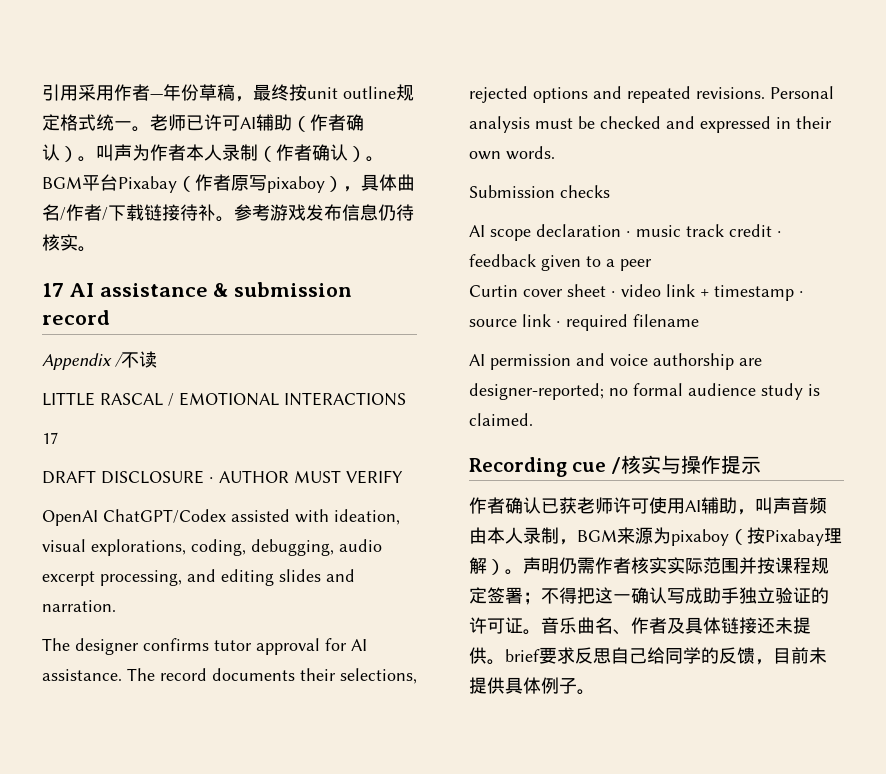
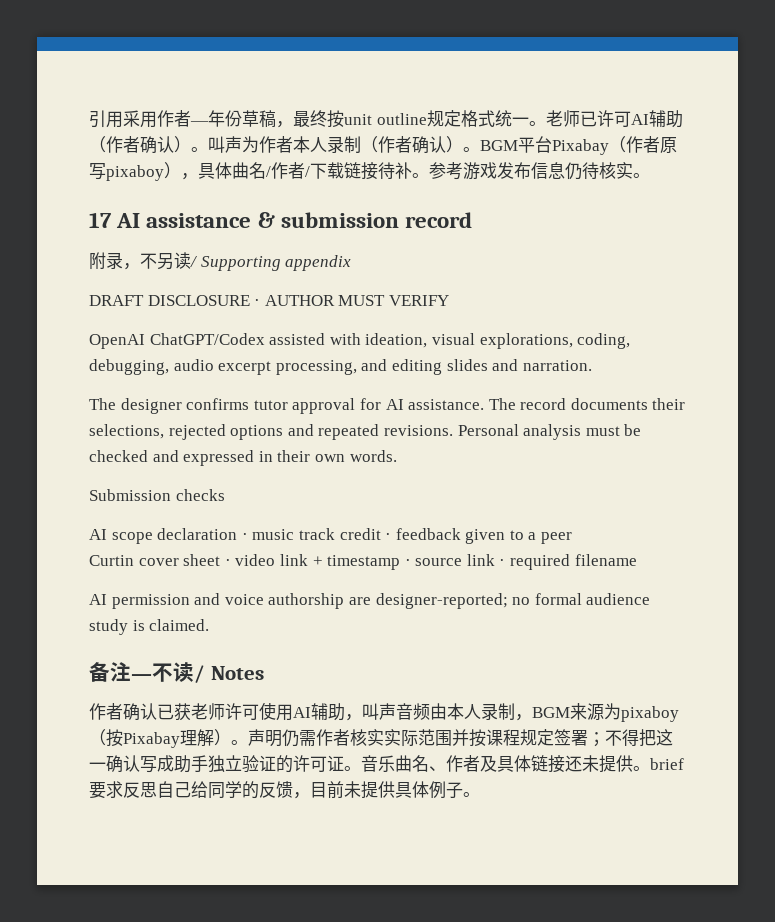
- Appendix /不读
- LITTLE RASCAL / EMOTIONAL INTERACTIONS
- 17
+ 附录，不另读/ Supporting appendix
- Recording cue /核实与操作提示
+ 备注—不读/ Notes

